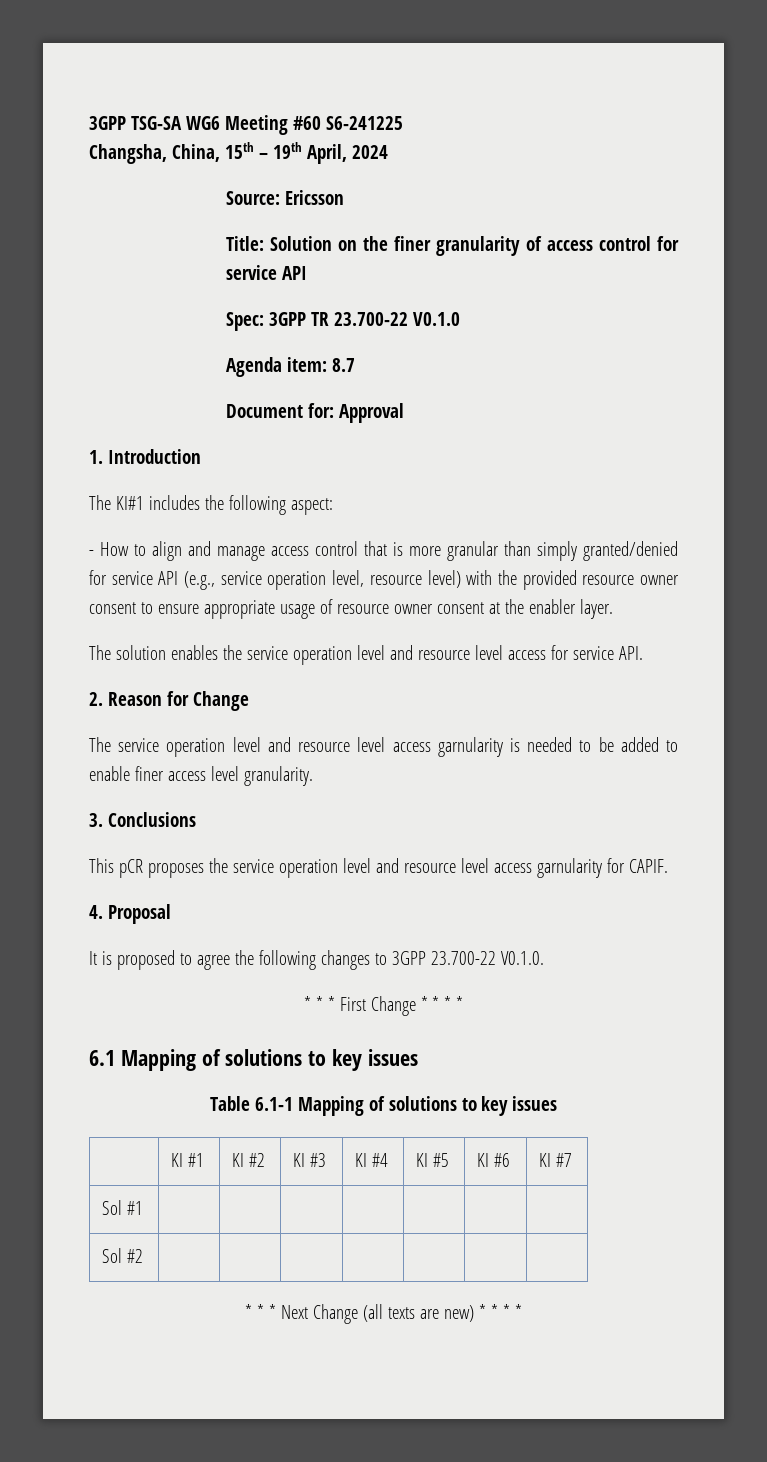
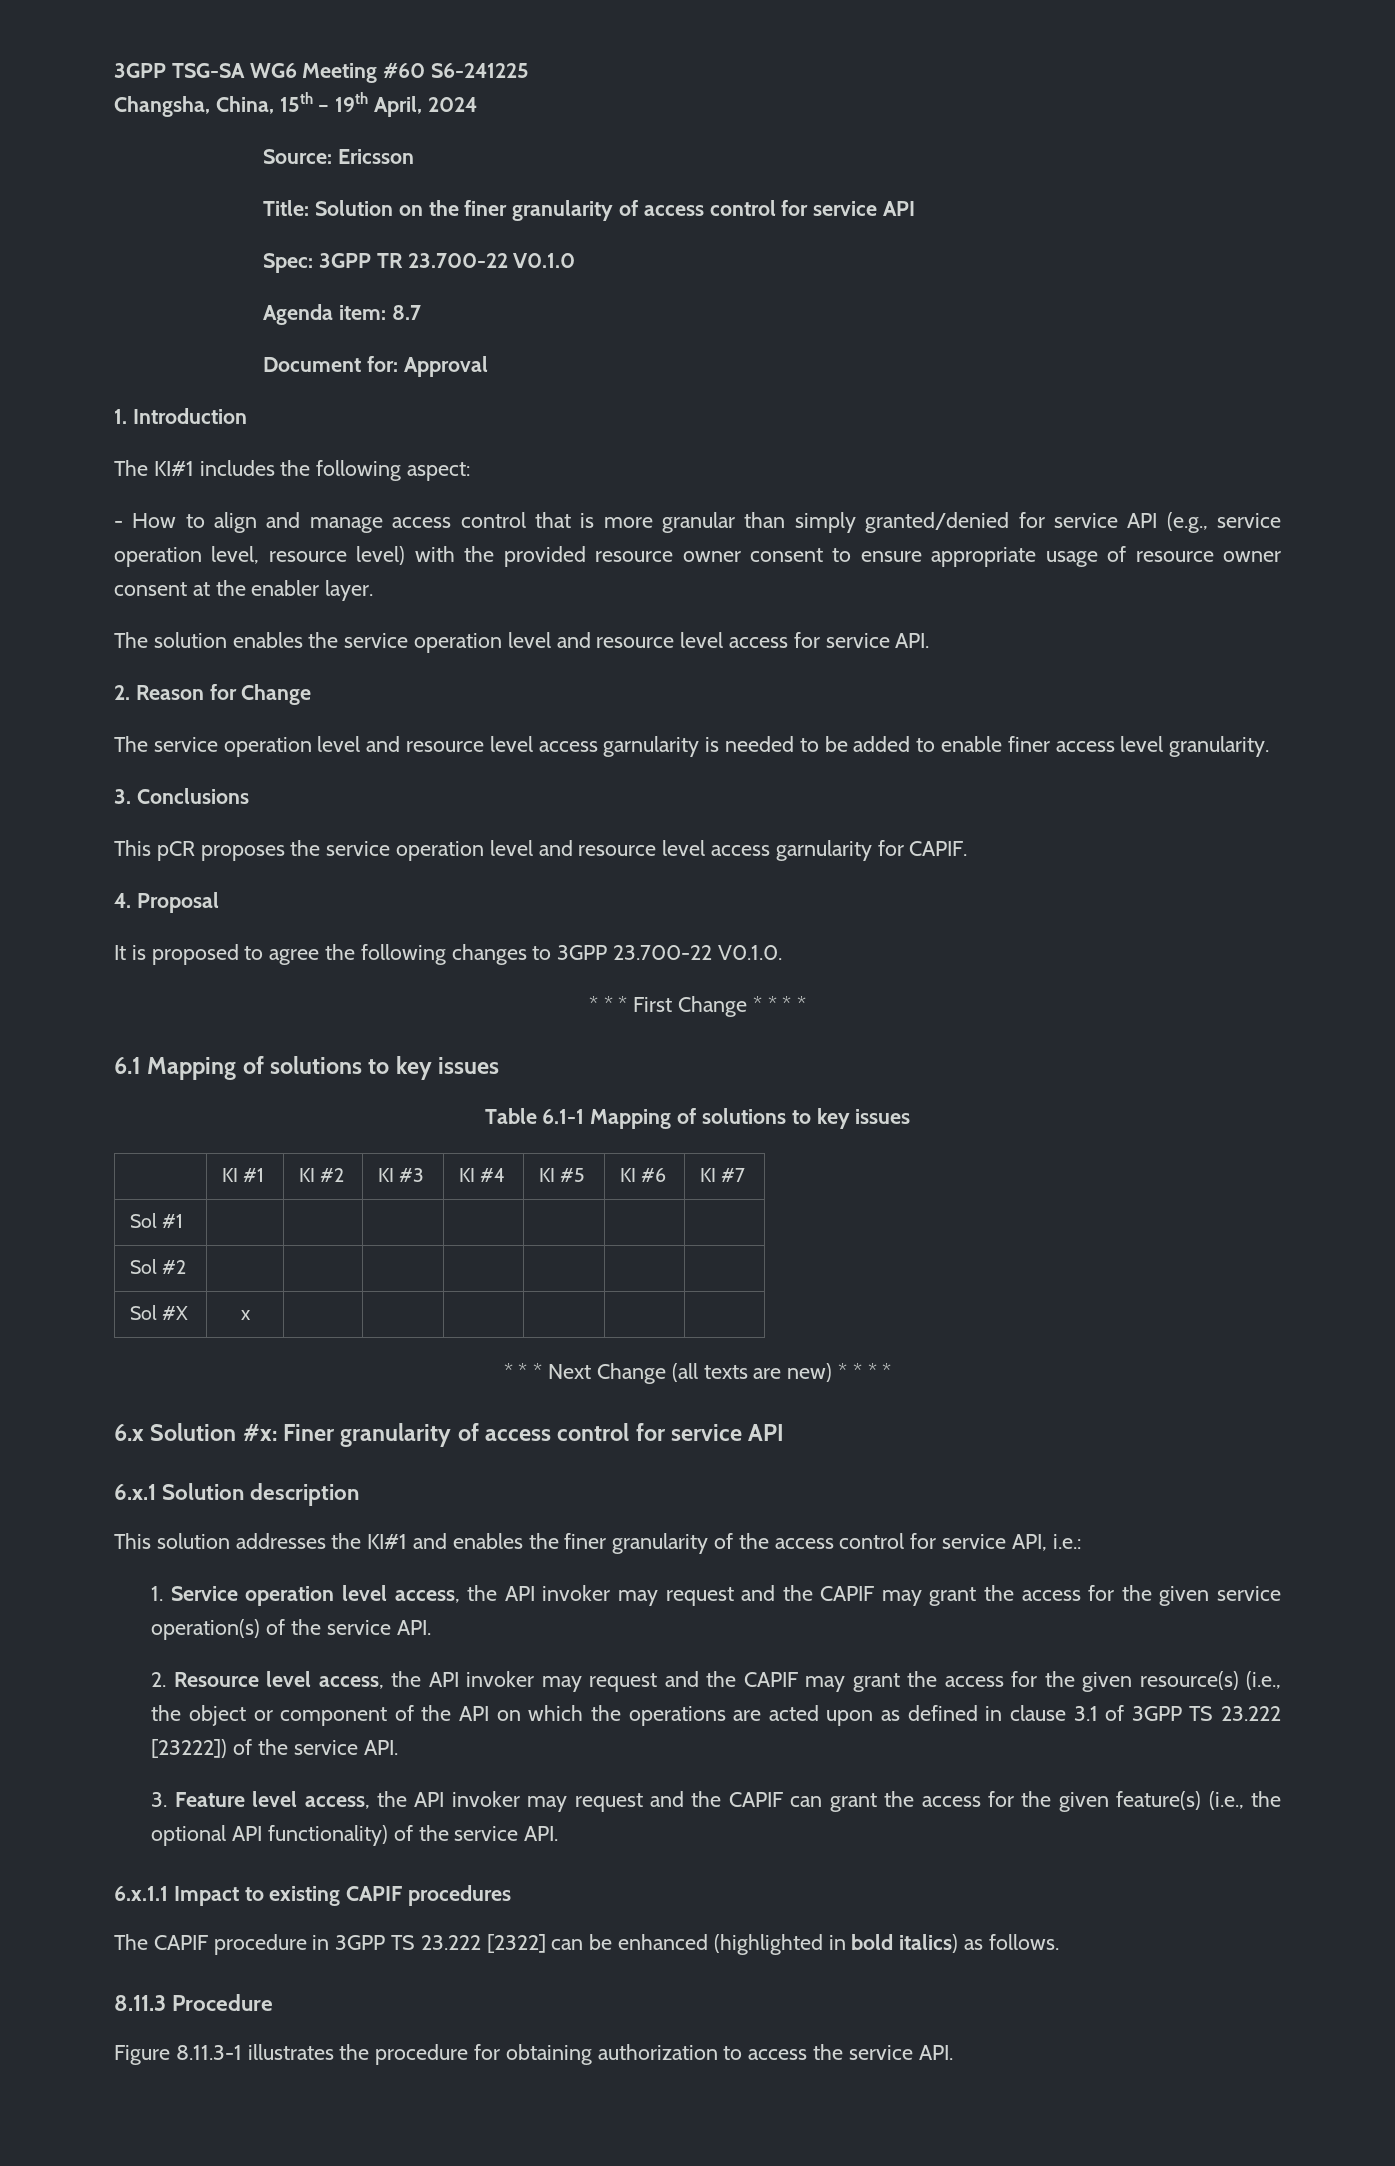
+ Sol #X | x | | | | | |
+ 6.x Solution #x: Finer granularity of access control for service API
+ 6.x.1 Solution description
+ This solution addresses the KI#1 and enables the finer granularity of the access control for service API, i.e.:
+ 1. Service operation level access, the API invoker may request and the CAPIF may grant the access for the given service operation(s) of the service API.
+ 2. Resource level access, the API invoker may request and the CAPIF may grant the access for the given resource(s) (i.e., the object or component of the API on which the operations are acted upon as defined in clause 3.1 of 3GPP TS 23.222 [23222]) of the service API.
+ 3. Feature level access, the API invoker may request and the CAPIF can grant the access for the given feature(s) (i.e., the optional API functionality) of the service API.
+ 6.x.1.1 Impact to existing CAPIF procedures
+ The CAPIF procedure in 3GPP TS 23.222 [2322] can be enhanced (highlighted in bold italics) as follows.
+ 8.11.3 Procedure
+ Figure 8.11.3-1 illustrates the procedure for obtaining authorization to access the service API.

